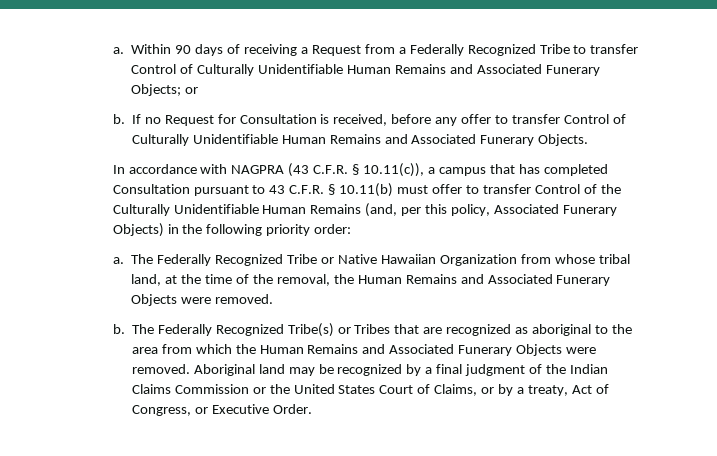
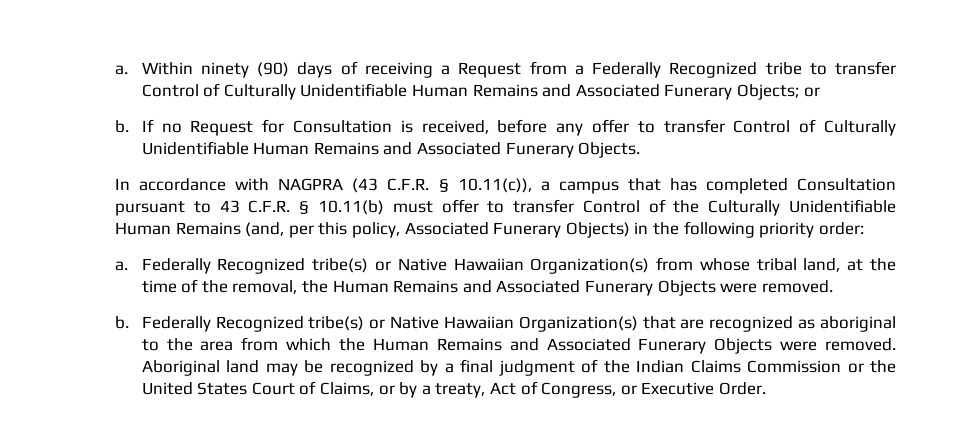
- Within 90 days of receiving a Request from a Federally Recognized Tribe to transfer Control of Culturally Unidentifiable Human Remains and Associated Funerary Objects; or
+ Within ninety (90) days of receiving a Request from a Federally Recognized tribe to transfer Control of Culturally Unidentifiable Human Remains and Associated Funerary Objects; or
- The Federally Recognized Tribe or Native Hawaiian Organization from whose tribal land, at the time of the removal, the Human Remains and Associated Funerary Objects were removed.
+ Federally Recognized tribe(s) or Native Hawaiian Organization(s) from whose tribal land, at the time of the removal, the Human Remains and Associated Funerary Objects were removed.
- The Federally Recognized Tribe(s) or Tribes that are recognized as aboriginal to the area from which the Human Remains and Associated Funerary Objects were removed.
+ Federally Recognized tribe(s) or Native Hawaiian Organization(s) that are recognized as aboriginal to the area from which the Human Remains and Associated Funerary Objects were removed.

